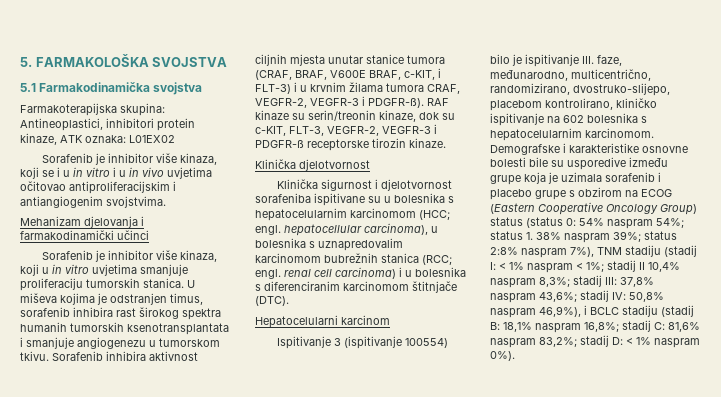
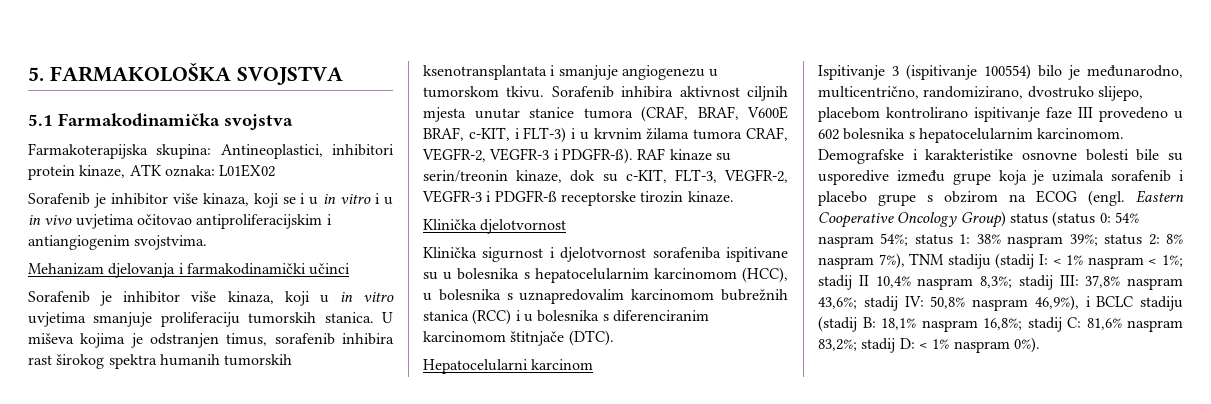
- Klinička sigurnost i djelotvornost sorafeniba ispitivane su u bolesnika s hepatocelularnim karcinomom (HCC; engl. hepatocellular carcinoma), u bolesnika s uznapredovalim karcinomom bubrežnih stanica (RCC; engl. renal cell carcinoma) i u bolesnika s diferenciranim karcinomom štitnjače (DTC).
+ Klinička sigurnost i djelotvornost sorafeniba ispitivane su u bolesnika s hepatocelularnim karcinomom (HCC), u bolesnika s uznapredovalim karcinomom bubrežnih stanica (RCC) i u bolesnika s diferenciranim karcinomom štitnjače (DTC).
- Ispitivanje 3 (ispitivanje 100554) bilo je ispitivanje III. faze, međunarodno, multicentrično, randomizirano, dvostruko-slijepo, placebom kontrolirano, kliničko ispitivanje na 602 bolesnika s hepatocelularnim karcinomom.
+ Ispitivanje 3 (ispitivanje 100554) bilo je međunarodno, multicentrično, randomizirano, dvostruko slijepo, placebom kontrolirano ispitivanje faze III provedeno u 602 bolesnika s hepatocelularnim karcinomom.
- Demografske i karakteristike osnovne bolesti bile su usporedive između grupe koja je uzimala sorafenib i placebo grupe s obzirom na ECOG (Eastern Cooperative Oncology Group) status (status 0:
+ Demografske i karakteristike osnovne bolesti bile su usporedive između grupe koja je uzimala sorafenib i placebo grupe s obzirom na ECOG (engl. Eastern Cooperative Oncology Group) status (status 0:
- status 1. 38% naspram 39%;
+ status 1: 38% naspram 39%;
- status 2:8% naspram 7%), TNM stadiju (stadij I:
+ status 2: 8% naspram 7%), TNM stadiju (stadij I:

